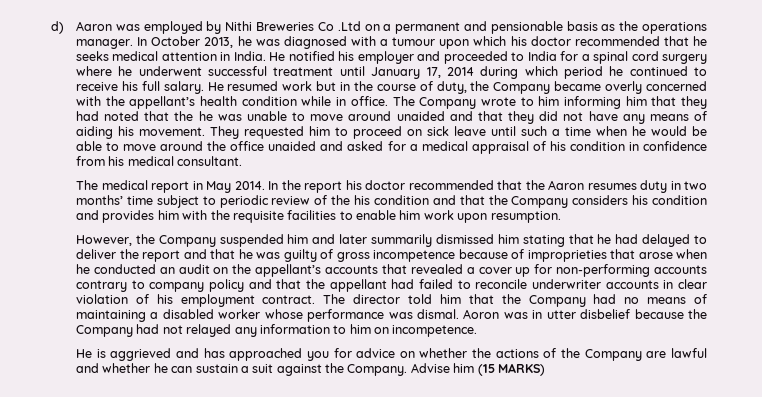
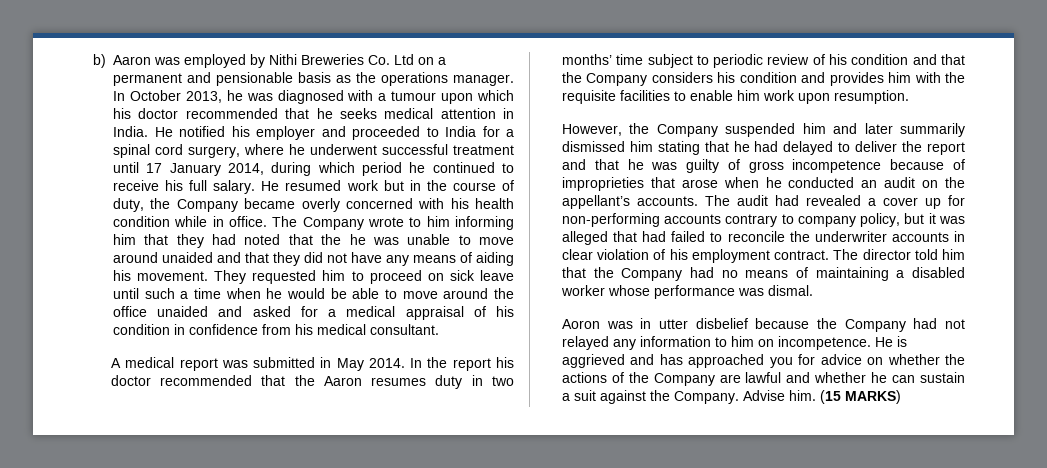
- d) Aaron was employed by Nithi Breweries Co .Ltd on a permanent and pensionable basis as the operations manager.
+ b) Aaron was employed by Nithi Breweries Co. Ltd on a permanent and pensionable basis as the operations manager.
- He notified his employer and proceeded to India for a spinal cord surgery where he underwent successful treatment until January 17, 2014 during which period he continued to receive his full salary.
+ He notified his employer and proceeded to India for a spinal cord surgery, where he underwent successful treatment until 17 January 2014, during which period he continued to receive his full salary.
- He resumed work but in the course of duty, the Company became overly concerned with the appellant’s health condition while in office.
+ He resumed work but in the course of duty, the Company became overly concerned with his health condition while in office.
- The medical report in May 2014.
+ A medical report was submitted in May 2014.
- In the report his doctor recommended that the Aaron resumes duty in two months’ time subject to periodic review of the his condition and that the Company considers his condition and provides him with the requisite facilities to enable him work upon resumption.
+ In the report his doctor recommended that the Aaron resumes duty in two months’ time subject to periodic review of his condition and that the Company considers his condition and provides him with the requisite facilities to enable him work upon resumption.
- However, the Company suspended him and later summarily dismissed him stating that he had delayed to deliver the report and that he was guilty of gross incompetence because of improprieties that arose when he conducted an audit on the appellant’s accounts that revealed a cover up for non-performing accounts contrary to company policy and that the appellant had failed to reconcile underwriter accounts in clear violation of his employment contract.
+ However, the Company suspended him and later summarily dismissed him stating that he had delayed to deliver the report and that he was guilty of gross incompetence because of improprieties that arose when he conducted an audit on the appellant’s accounts. The audit had revealed a cover up for non-performing accounts contrary to company policy, but it was alleged that had failed to reconcile the underwriter accounts in clear violation of his employment contract.
- The director told him that the Company had no means of maintaining a disabled worker whose performance was dismal. Aoron was in utter disbelief because the Company had not relayed any information to him on incompetence.
- He is aggrieved and has approached you for advice on whether the actions of the Company are lawful and whether he can sustain a suit against the Company.
+ The director told him that the Company had no means of maintaining a disabled worker whose performance was dismal.
+ Aoron was in utter disbelief because the Company had not relayed any information to him on incompetence. He is aggrieved and has approached you for advice on whether the actions of the Company are lawful and whether he can sustain a suit against the Company.
- Advise him (15 MARKS)
+ Advise him. (15 MARKS)

